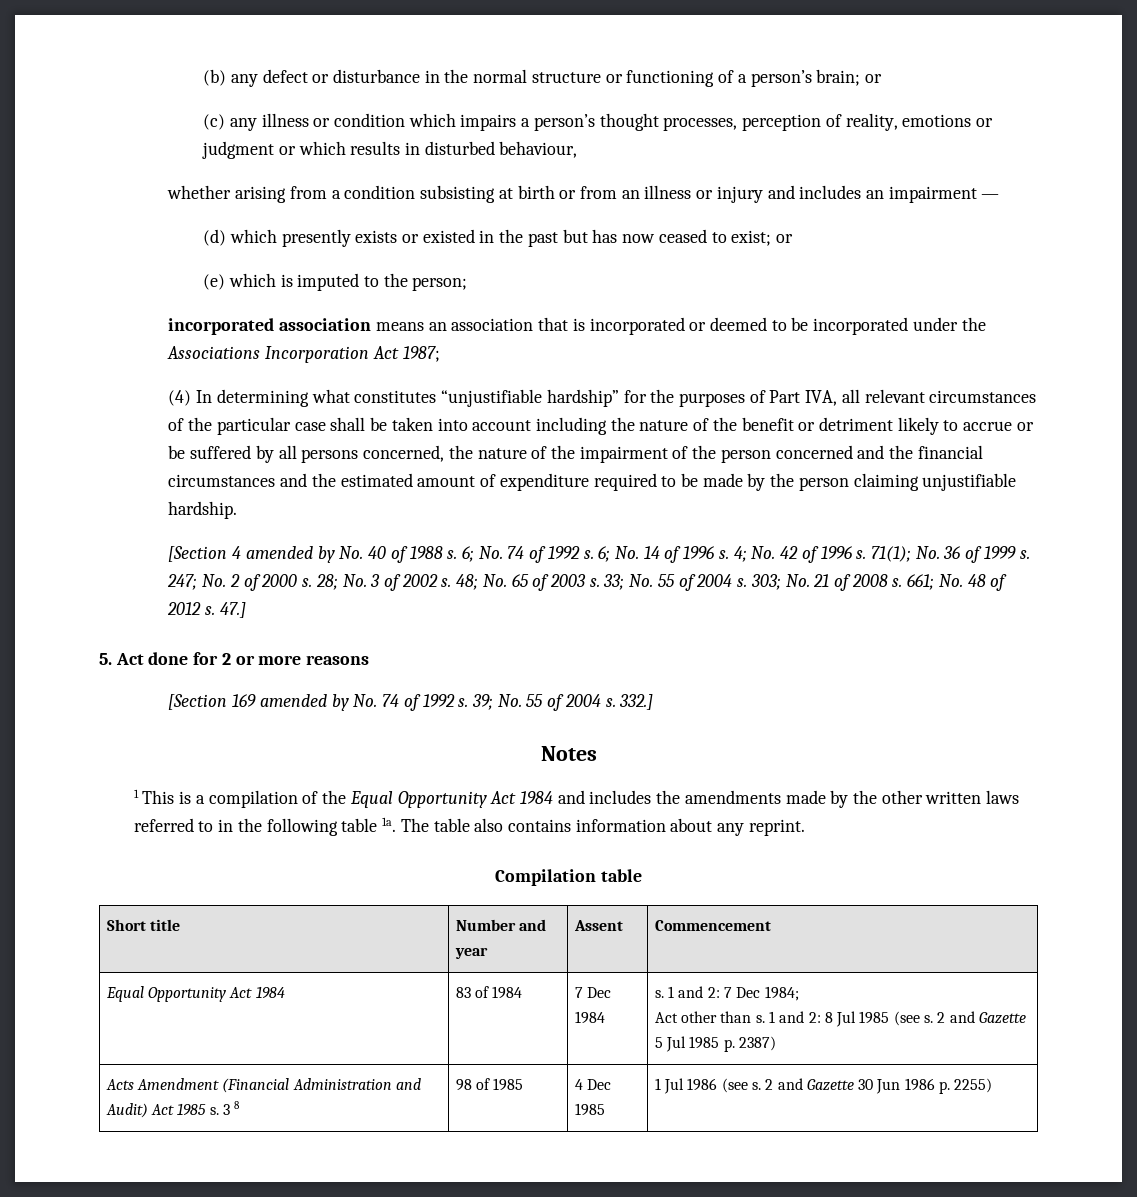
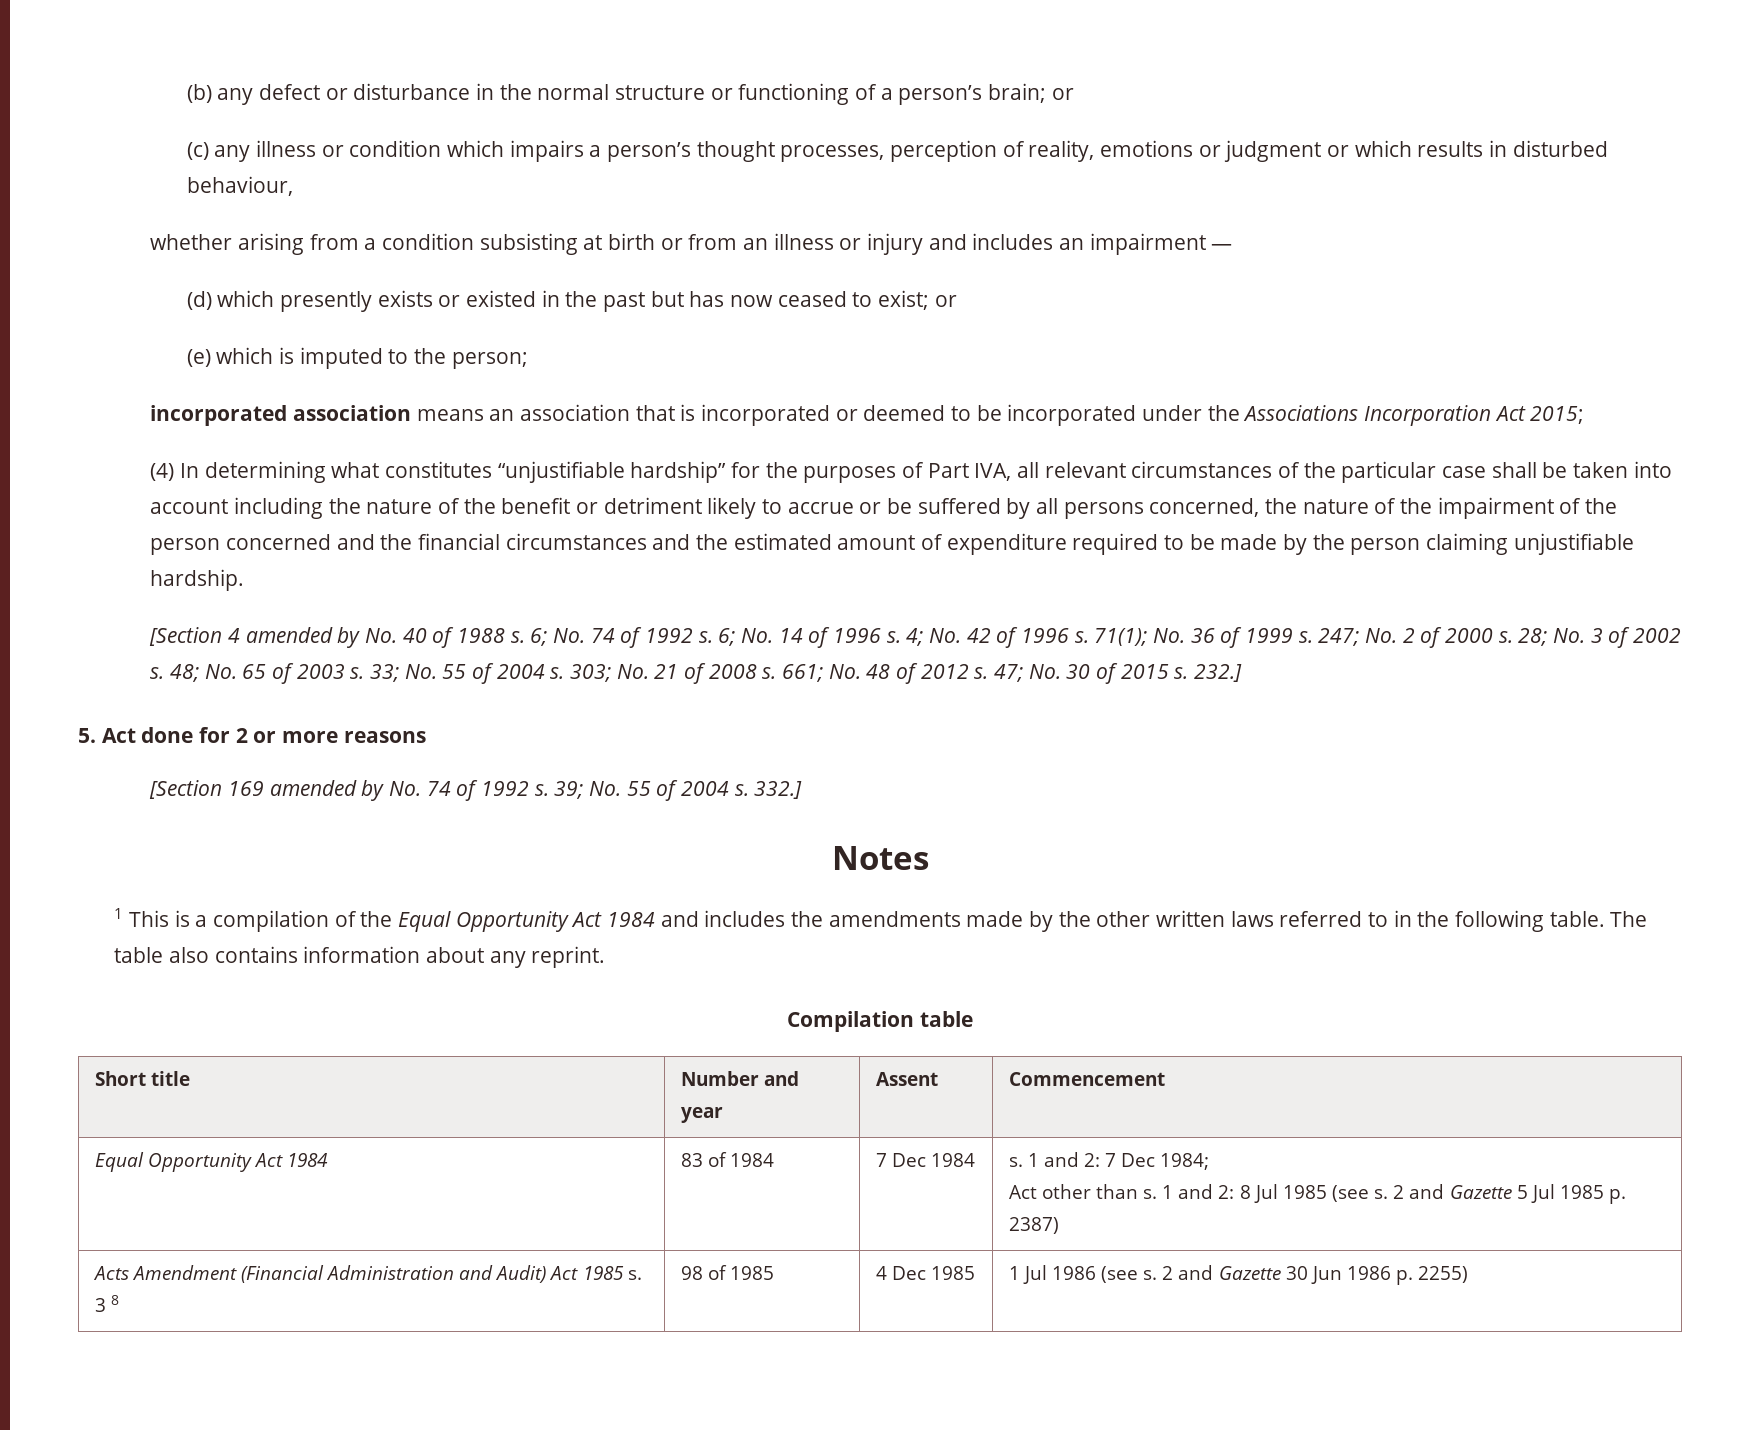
- incorporated association means an association that is incorporated or deemed to be incorporated under the Associations Incorporation Act 1987;
+ incorporated association means an association that is incorporated or deemed to be incorporated under the Associations Incorporation Act 2015;
- 47.]
+ 47; No. 30 of 2015 s. 232.]
- 1 This is a compilation of the Equal Opportunity Act 1984 and includes the amendments made by the other written laws referred to in the following table 1a.
+ 1 This is a compilation of the Equal Opportunity Act 1984 and includes the amendments made by the other written laws referred to in the following table.

